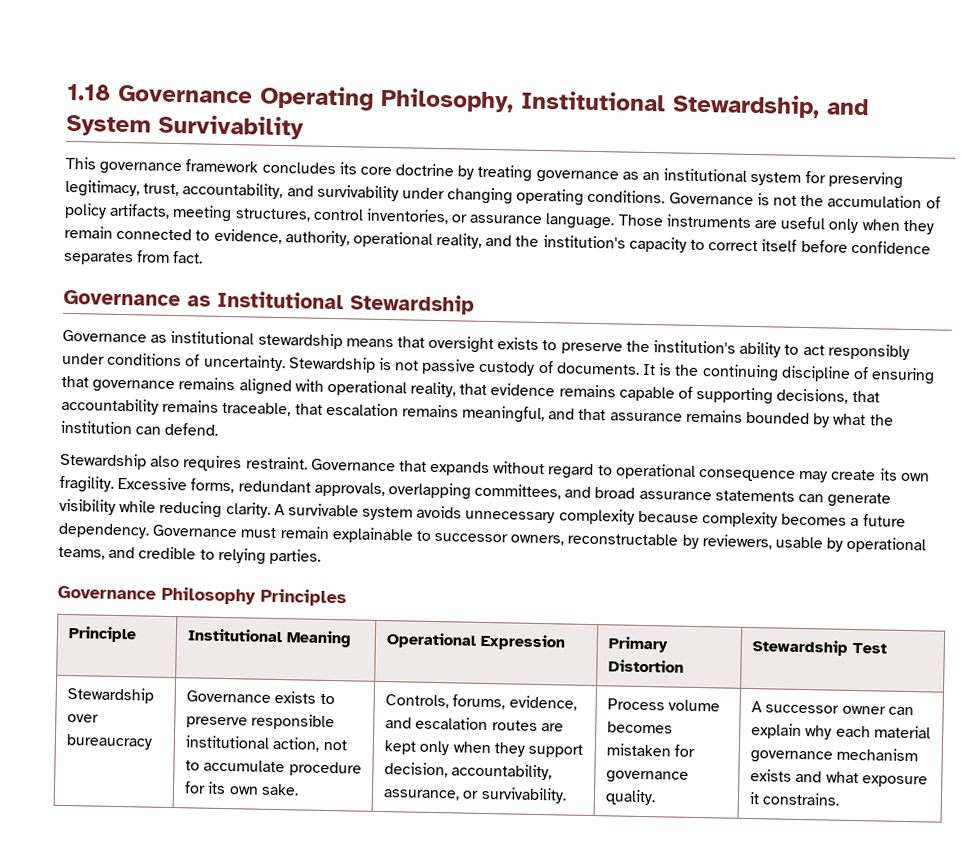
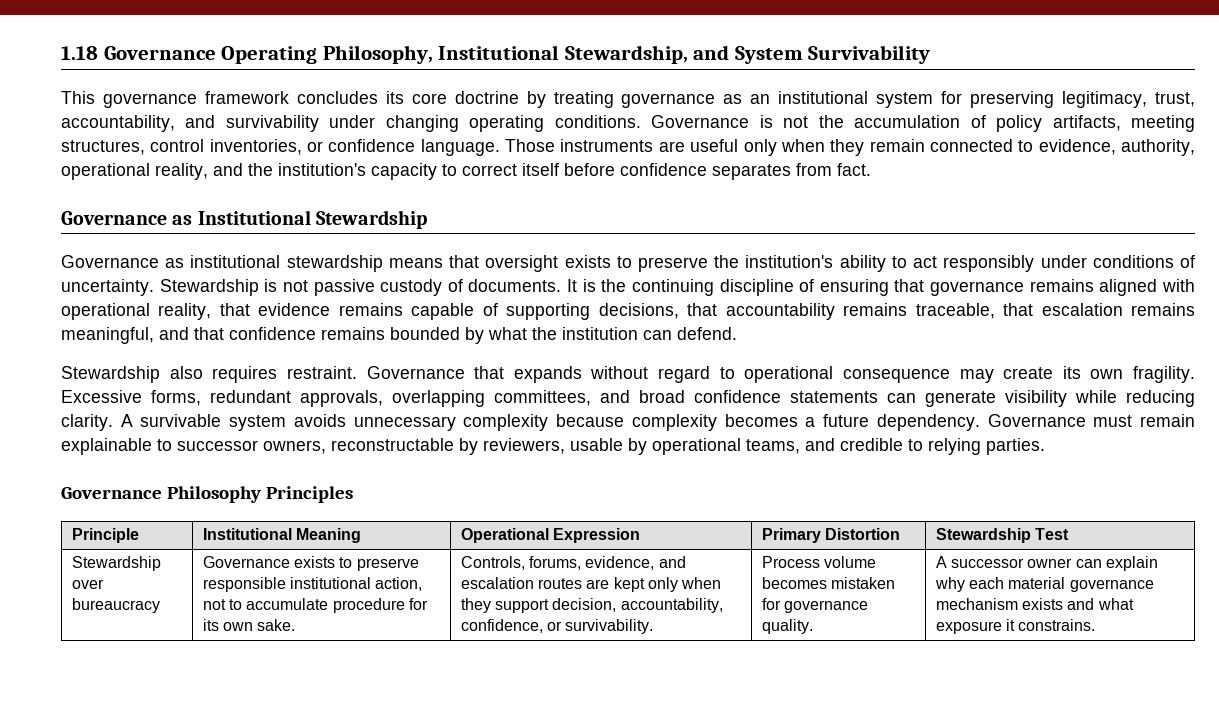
- Governance is not the accumulation of policy artifacts, meeting structures, control inventories, or assurance language.
+ Governance is not the accumulation of policy artifacts, meeting structures, control inventories, or confidence language.
- It is the continuing discipline of ensuring that governance remains aligned with operational reality, that evidence remains capable of supporting decisions, that accountability remains traceable, that escalation remains meaningful, and that assurance remains bounded by what the institution can defend.
+ It is the continuing discipline of ensuring that governance remains aligned with operational reality, that evidence remains capable of supporting decisions, that accountability remains traceable, that escalation remains meaningful, and that confidence remains bounded by what the institution can defend.
- Excessive forms, redundant approvals, overlapping committees, and broad assurance statements can generate visibility while reducing clarity.
+ Excessive forms, redundant approvals, overlapping committees, and broad confidence statements can generate visibility while reducing clarity.
- Controls, forums, evidence, and escalation routes are kept only when they support decision, accountability, assurance, or survivability.
+ Controls, forums, evidence, and escalation routes are kept only when they support decision, accountability, confidence, or survivability.

